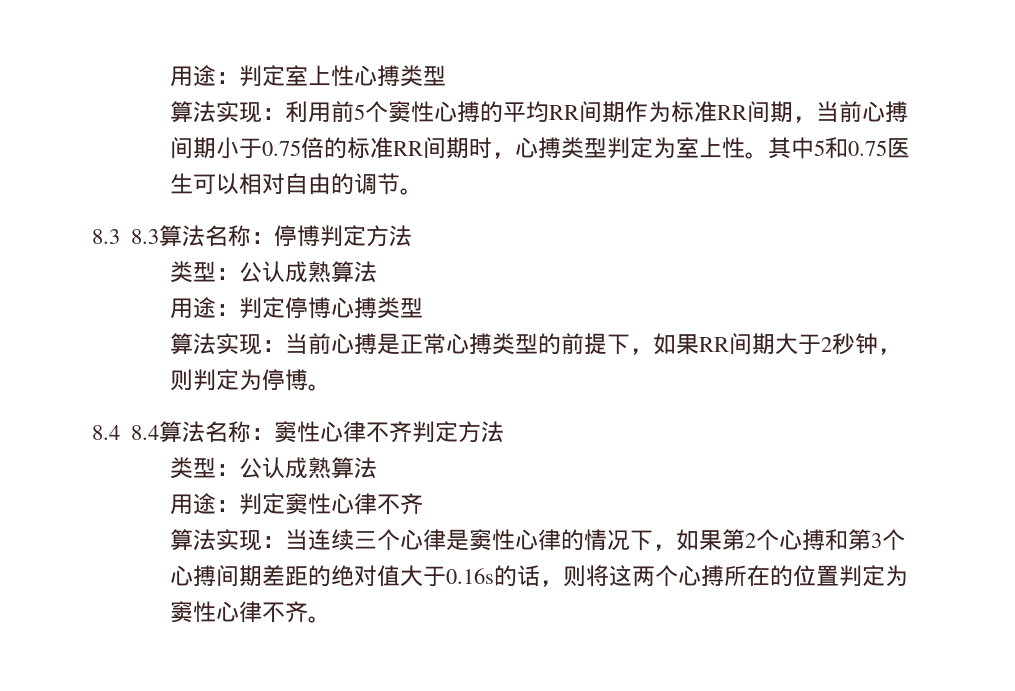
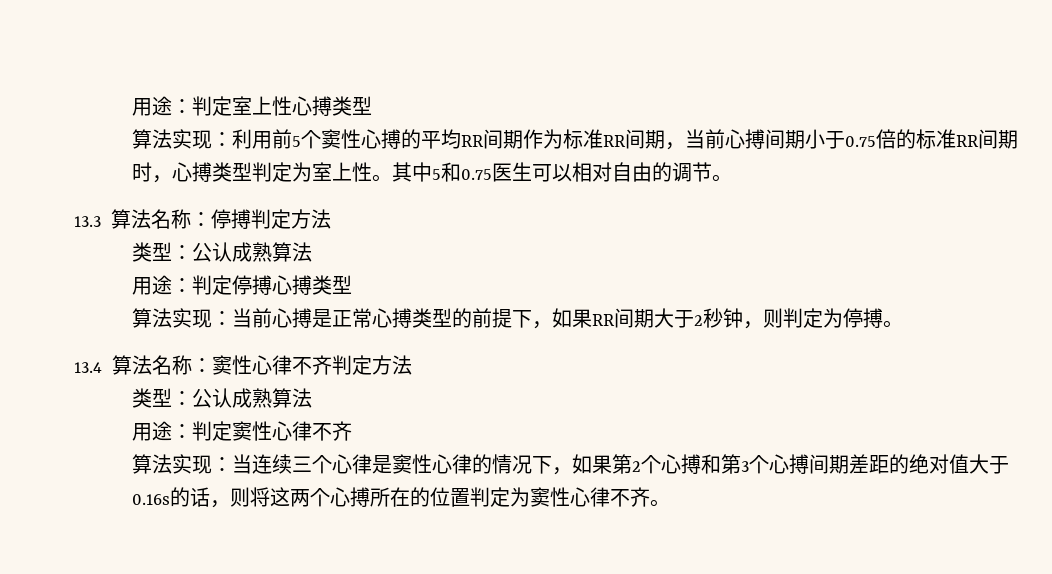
- 8.3 8.3算法名称：停博判定方法
+ 13.3算法名称：停搏判定方法
- 用途：判定停博心搏类型
+ 用途：判定停搏心搏类型
- 算法实现：当前心搏是正常心搏类型的前提下，如果RR间期大于2秒钟，则判定为停博。
- 8.4 8.4算法名称：窦性心律不齐判定方法
+ 算法实现：当前心搏是正常心搏类型的前提下，如果RR间期大于2秒钟，则判定为停搏。
+ 13.4算法名称：窦性心律不齐判定方法

